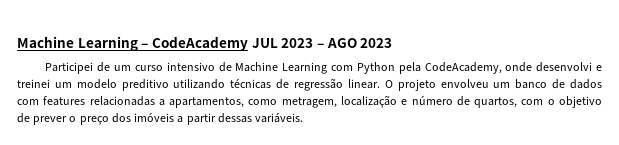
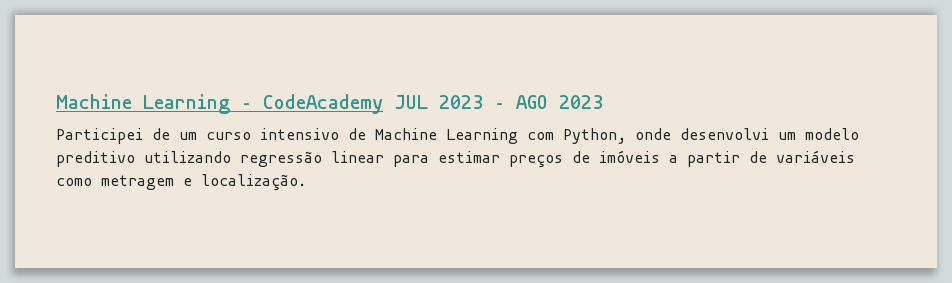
- Participei de um curso intensivo de Machine Learning com Python pela CodeAcademy, onde desenvolvi e treinei um modelo preditivo utilizando técnicas de regressão linear. O projeto envolveu um banco de dados com features relacionadas a apartamentos, como metragem, localização e número de quartos, com o objetivo de prever o preço dos imóveis a partir dessas variáveis.
+ Participei de um curso intensivo de Machine Learning com Python, onde desenvolvi um modelo preditivo utilizando regressão linear para estimar preços de imóveis a partir de variáveis como metragem e localização.

